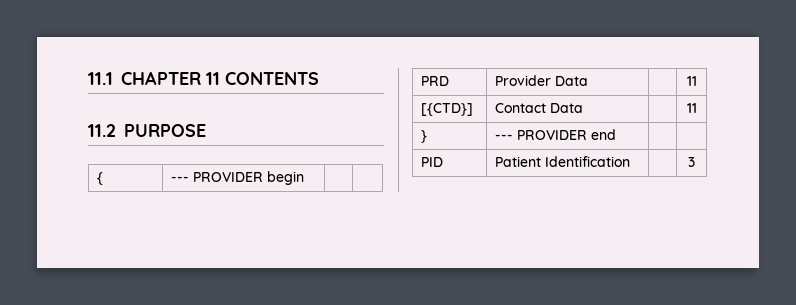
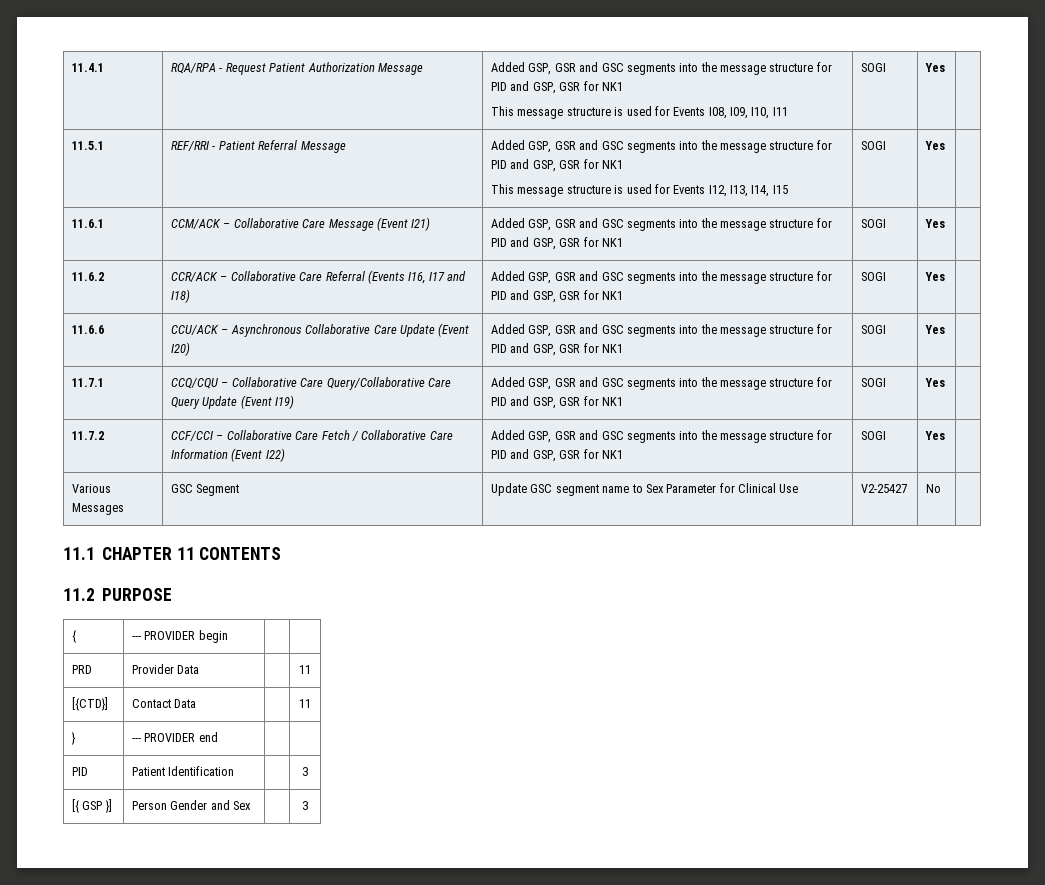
+ 11.4.1 | RQA/RPA - Request Patient Authorization Message | Added GSP, GSR and GSC segments into the message structure for PID and GSP, GSR for NK1
+ This message structure is used for Events I08, I09, I10, I11 | SOGI | Yes |
+ 11.5.1 | REF/RRI - Patient Referral Message | Added GSP, GSR and GSC segments into the message structure for PID and GSP, GSR for NK1
+ This message structure is used for Events I12, I13, I14, I15 | SOGI | Yes |
+ 11.6.1 | CCM/ACK – Collaborative Care Message (Event I21) | Added GSP, GSR and GSC segments into the message structure for PID and GSP, GSR for NK1 | SOGI | Yes |
+ 11.6.2 | CCR/ACK – Collaborative Care Referral (Events I16, I17 and I18) | Added GSP, GSR and GSC segments into the message structure for PID and GSP, GSR for NK1 | SOGI | Yes |
+ 11.6.6 | CCU/ACK – Asynchronous Collaborative Care Update (Event I20) | Added GSP, GSR and GSC segments into the message structure for PID and GSP, GSR for NK1 | SOGI | Yes |
+ 11.7.1 | CCQ/CQU – Collaborative Care Query/Collaborative Care Query Update (Event I19) | Added GSP, GSR and GSC segments into the message structure for PID and GSP, GSR for NK1 | SOGI | Yes |
+ 11.7.2 | CCF/CCI – Collaborative Care Fetch / Collaborative Care Information (Event I22) | Added GSP, GSR and GSC segments into the message structure for PID and GSP, GSR for NK1 | SOGI | Yes |
+ Various Messages | GSC Segment | Update GSC segment name to Sex Parameter for Clinical Use | V2-25427 | No |
+ [{ GSP }] | Person Gender and Sex | | 3

